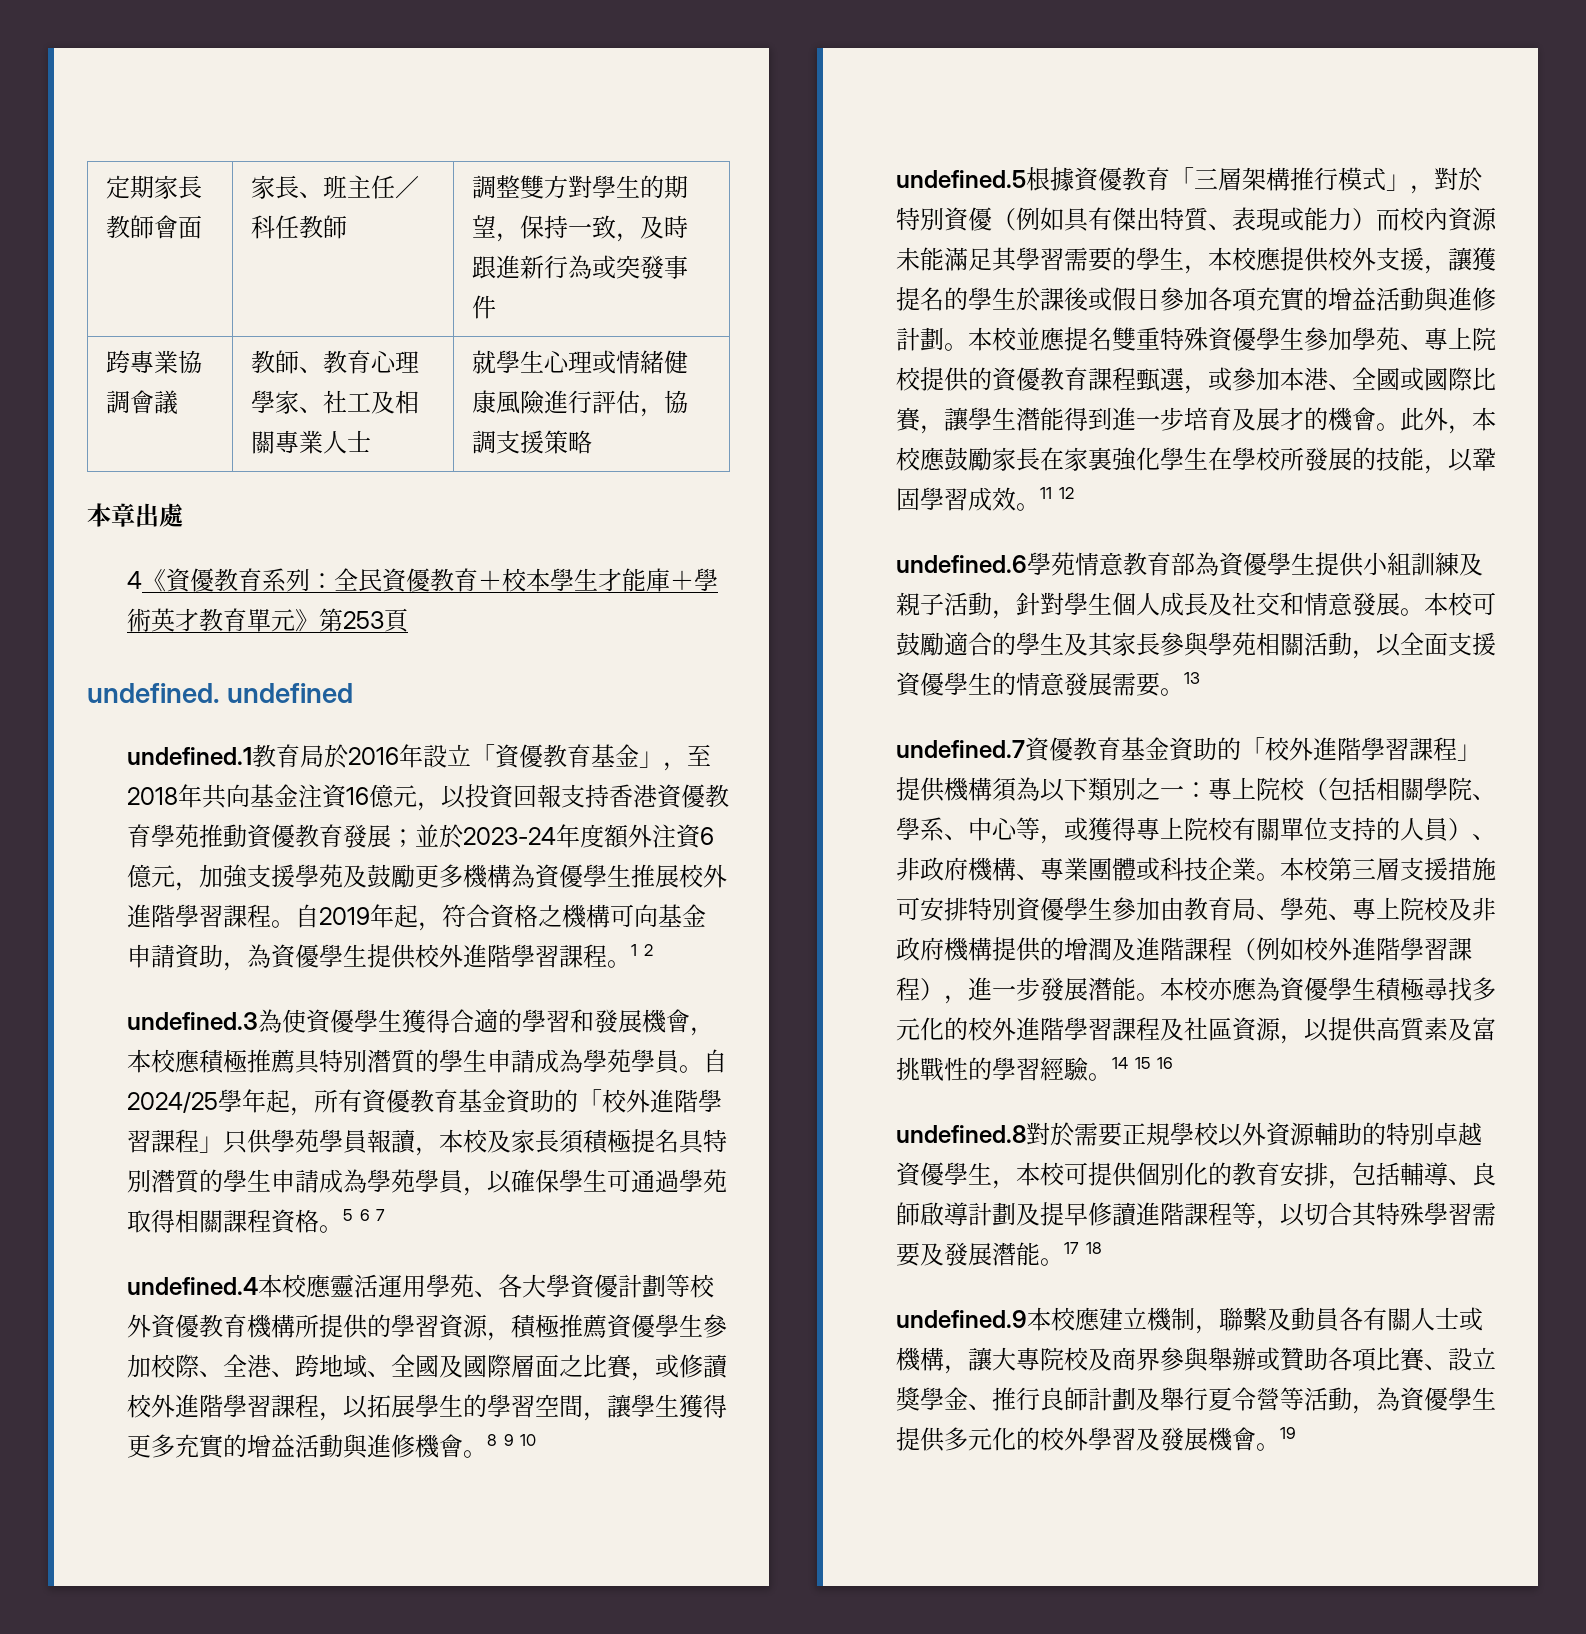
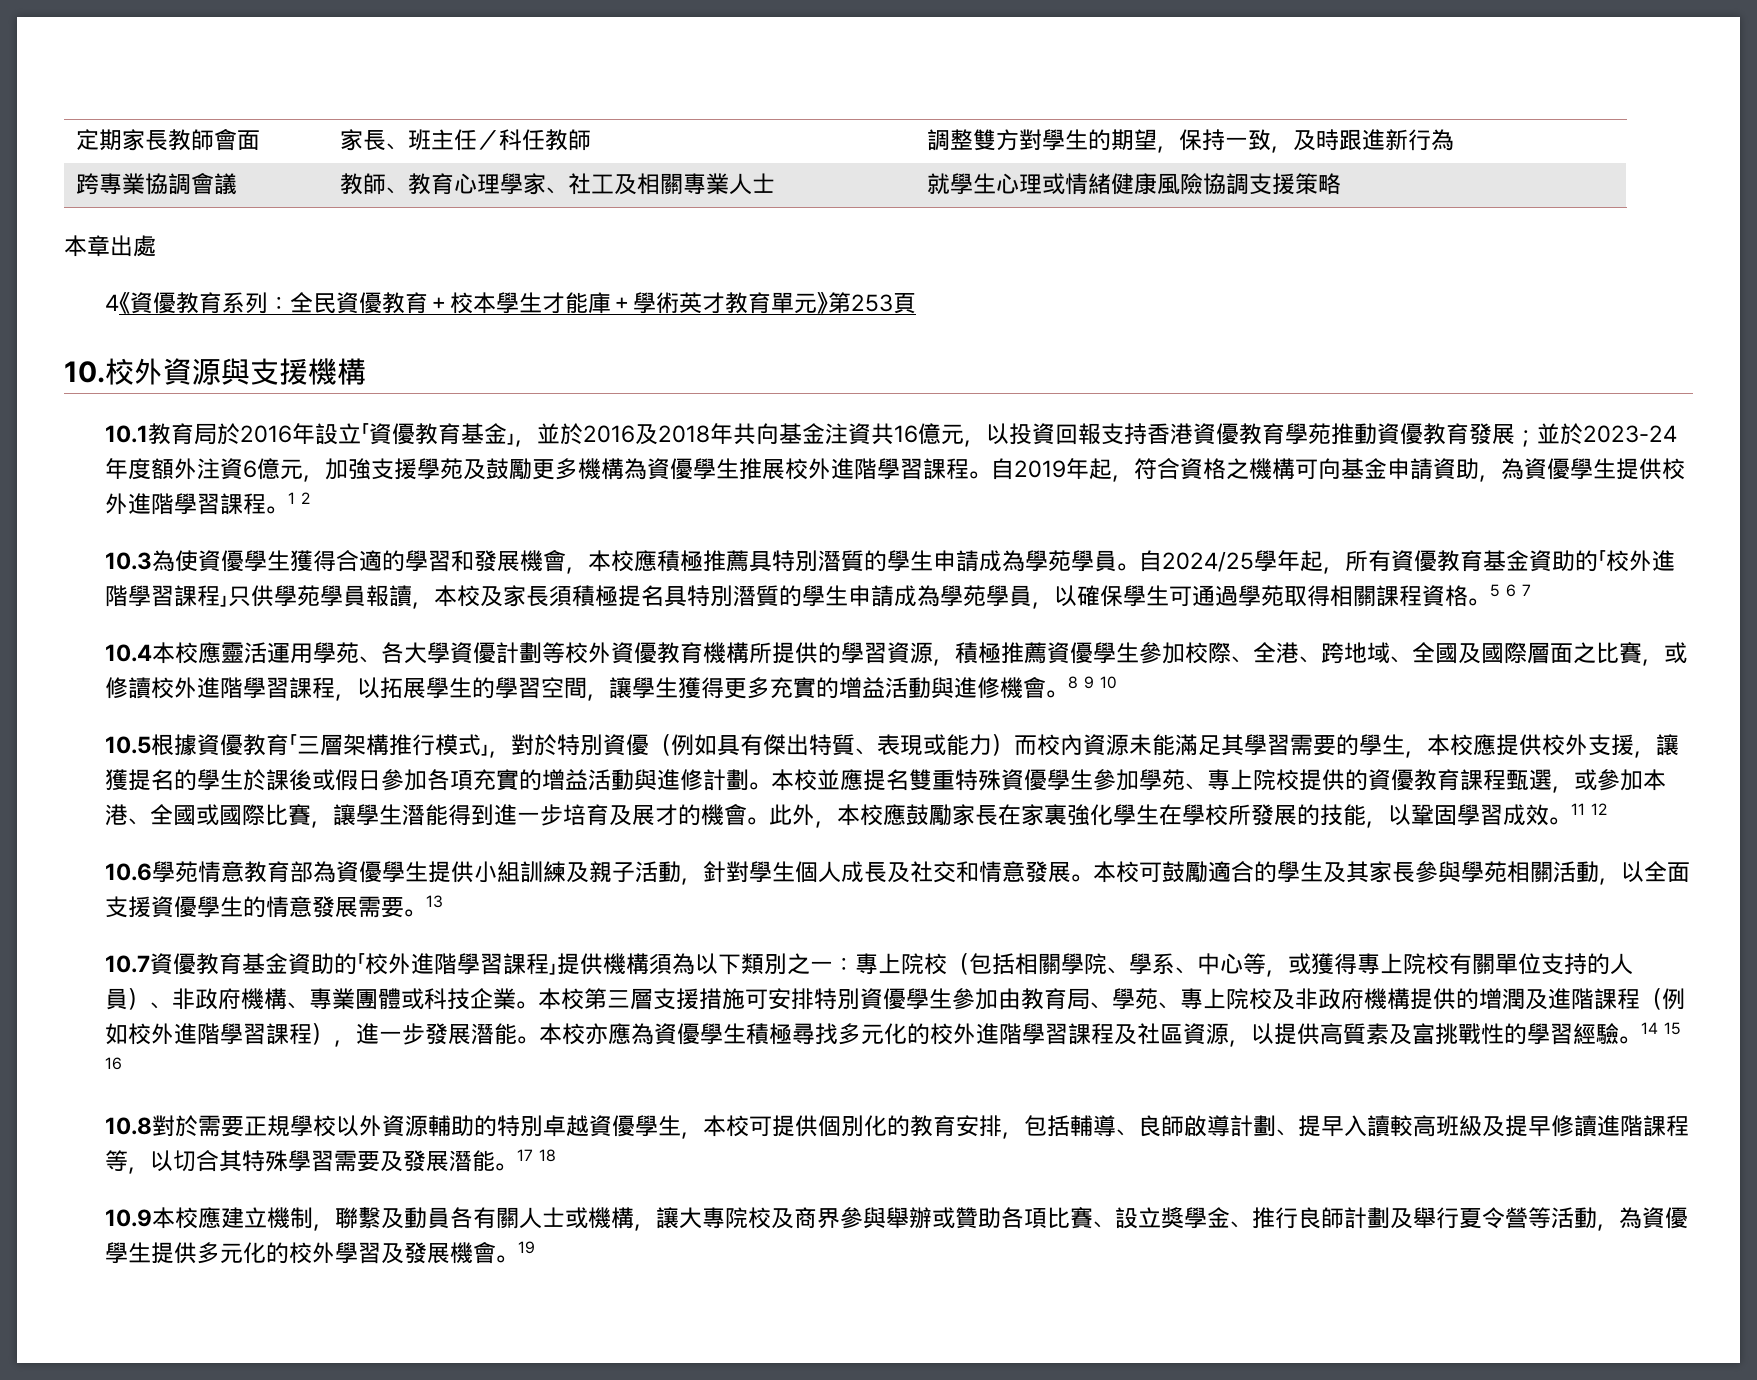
- 定期家長教師會面 | 家長、班主任／科任教師 | 調整雙方對學生的期望，保持一致，及時跟進新行為或突發事件
+ 定期家長教師會面 | 家長、班主任／科任教師 | 調整雙方對學生的期望，保持一致，及時跟進新行為
- 跨專業協調會議 | 教師、教育心理學家、社工及相關專業人士 | 就學生心理或情緒健康風險進行評估，協調支援策略
+ 跨專業協調會議 | 教師、教育心理學家、社工及相關專業人士 | 就學生心理或情緒健康風險協調支援策略
- undefined. undefined
- undefined.1教育局於2016年設立「資優教育基金」，至2018年共向基金注資16億元，以投資回報支持香港資優教育學苑推動資優教育發展；並於2023-24年度額外注資6億元，加強支援學苑及鼓勵更多機構為資優學生推展校外進階學習課程。
+ 10.校外資源與支援機構
+ 10.1教育局於2016年設立「資優教育基金」，並於2016及2018年共向基金注資共16億元，以投資回報支持香港資優教育學苑推動資優教育發展；並於2023-24年度額外注資6億元，加強支援學苑及鼓勵更多機構為資優學生推展校外進階學習課程。
- undefined.3為使資優學生獲得合適的學習和發展機會，本校應積極推薦具特別潛質的學生申請成為學苑學員。
+ 10.3為使資優學生獲得合適的學習和發展機會，本校應積極推薦具特別潛質的學生申請成為學苑學員。
- undefined.4本校應靈活運用學苑、各大學資優計劃等校外資優教育機構所提供的學習資源，積極推薦資優學生參加校際、全港、跨地域、全國及國際層面之比賽，或修讀校外進階學習課程，以拓展學生的學習空間，讓學生獲得更多充實的增益活動與進修機會。
+ 10.4本校應靈活運用學苑、各大學資優計劃等校外資優教育機構所提供的學習資源，積極推薦資優學生參加校際、全港、跨地域、全國及國際層面之比賽，或修讀校外進階學習課程，以拓展學生的學習空間，讓學生獲得更多充實的增益活動與進修機會。
- undefined.5根據資優教育「三層架構推行模式」，對於特別資優（例如具有傑出特質、表現或能力）而校內資源未能滿足其學習需要的學生，本校應提供校外支援，讓獲提名的學生於課後或假日參加各項充實的增益活動與進修計劃。
+ 10.5根據資優教育「三層架構推行模式」，對於特別資優（例如具有傑出特質、表現或能力）而校內資源未能滿足其學習需要的學生，本校應提供校外支援，讓獲提名的學生於課後或假日參加各項充實的增益活動與進修計劃。
- undefined.6學苑情意教育部為資優學生提供小組訓練及親子活動，針對學生個人成長及社交和情意發展。
+ 10.6學苑情意教育部為資優學生提供小組訓練及親子活動，針對學生個人成長及社交和情意發展。
- undefined.7資優教育基金資助的「校外進階學習課程」提供機構須為以下類別之一：專上院校（包括相關學院、學系、中心等，或獲得專上院校有關單位支持的人員）、非政府機構、專業團體或科技企業。
+ 10.7資優教育基金資助的「校外進階學習課程」提供機構須為以下類別之一：專上院校（包括相關學院、學系、中心等，或獲得專上院校有關單位支持的人員）、非政府機構、專業團體或科技企業。
- undefined.8對於需要正規學校以外資源輔助的特別卓越資優學生，本校可提供個別化的教育安排，包括輔導、良師啟導計劃及提早修讀進階課程等，以切合其特殊學習需要及發展潛能。
+ 10.8對於需要正規學校以外資源輔助的特別卓越資優學生，本校可提供個別化的教育安排，包括輔導、良師啟導計劃、提早入讀較高班級及提早修讀進階課程等，以切合其特殊學習需要及發展潛能。
- undefined.9本校應建立機制，聯繫及動員各有關人士或機構，讓大專院校及商界參與舉辦或贊助各項比賽、設立獎學金、推行良師計劃及舉行夏令營等活動，為資優學生提供多元化的校外學習及發展機會。
+ 10.9本校應建立機制，聯繫及動員各有關人士或機構，讓大專院校及商界參與舉辦或贊助各項比賽、設立獎學金、推行良師計劃及舉行夏令營等活動，為資優學生提供多元化的校外學習及發展機會。

